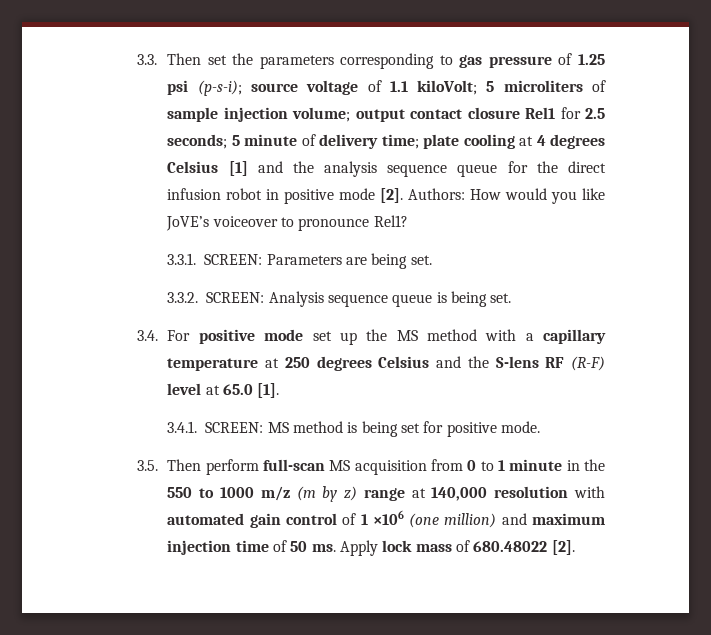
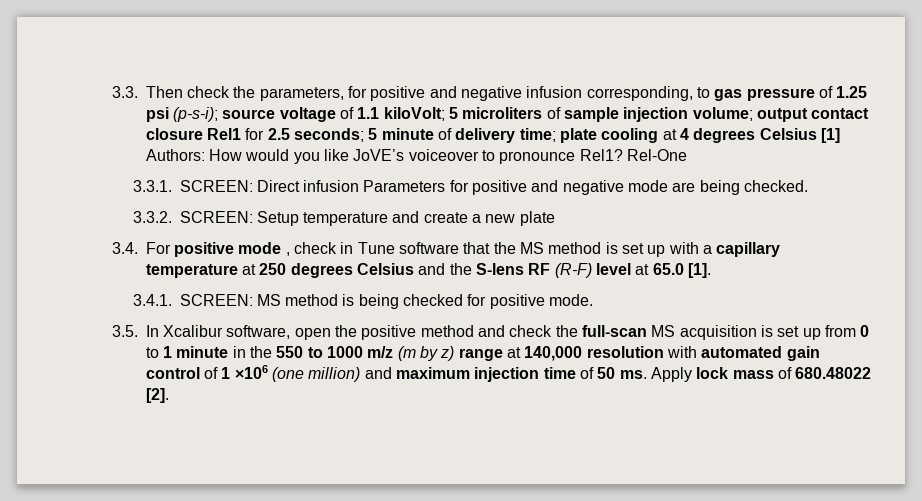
- 3.3. Then set the parameters corresponding to gas pressure of 1.25 psi (p-s-i); source voltage of 1.1 kiloVolt; 5 microliters of sample injection volume; output contact closure Rel1 for 2.5 seconds; 5 minute of delivery time; plate cooling at 4 degrees Celsius [1] and the analysis sequence queue for the direct infusion robot in positive mode [2]. Authors: How would you like JoVE’s voiceover to pronounce Rel1?
+ 3.3. Then check the parameters, for positive and negative infusion corresponding, to gas pressure of 1.25 psi (p-s-i); source voltage of 1.1 kiloVolt; 5 microliters of sample injection volume; output contact closure Rel1 for 2.5 seconds; 5 minute of delivery time; plate cooling at 4 degrees Celsius [1] Authors: How would you like JoVE’s voiceover to pronounce Rel1? Rel-One
- 3.3.1. SCREEN: Parameters are being set.
+ 3.3.1. SCREEN: Direct infusion Parameters for positive and negative mode are being checked.
- 3.3.2. SCREEN: Analysis sequence queue is being set.
- 3.4. For positive mode set up the MS method with a capillary temperature at 250 degrees Celsius and the S-lens RF (R-F) level at 65.0 [1].
+ 3.3.2. SCREEN: Setup temperature and create a new plate
+ 3.4. For positive mode , check in Tune software that the MS method is set up with a capillary temperature at 250 degrees Celsius and the S-lens RF (R-F) level at 65.0 [1].
- 3.4.1. SCREEN: MS method is being set for positive mode.
+ 3.4.1. SCREEN: MS method is being checked for positive mode.
- 3.5. Then perform full-scan MS acquisition from 0 to 1 minute in the 550 to 1000 m/z (m by z) range at 140,000 resolution with automated gain control of 1 ×106 (one million) and maximum injection time of 50 ms.
+ 3.5. In Xcalibur software, open the positive method and check the full-scan MS acquisition is set up from 0 to 1 minute in the 550 to 1000 m/z (m by z) range at 140,000 resolution with automated gain control of 1 ×106 (one million) and maximum injection time of 50 ms.

